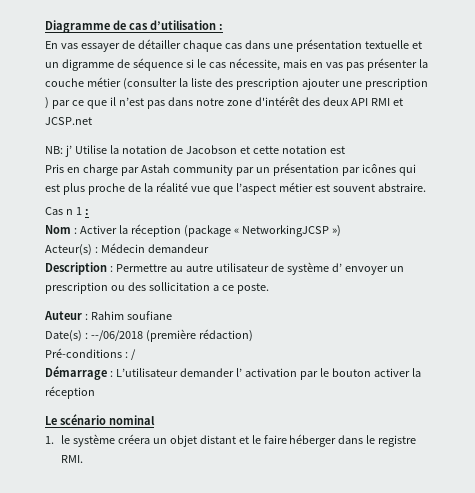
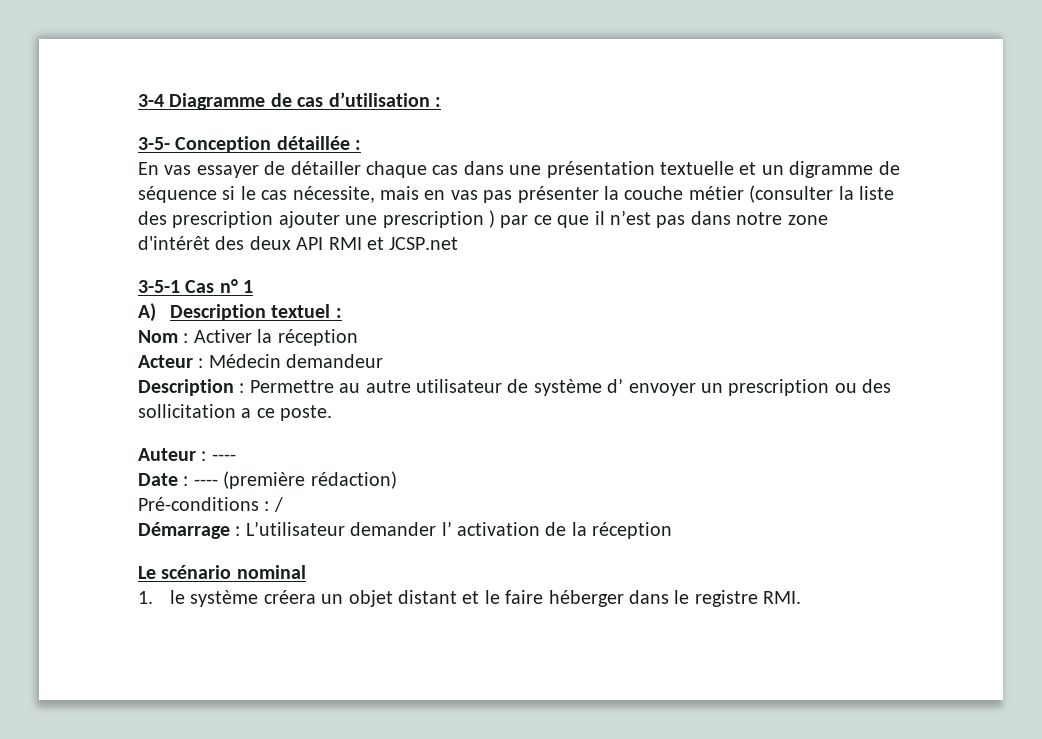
- Diagramme de cas d’utilisation :
+ 3-4 Diagramme de cas d’utilisation :
+ 3-5- Conception détaillée :
- NB: j’ Utilise la notation de Jacobson et cette notation est
- Pris en charge par Astah community par un présentation par icônes qui est plus proche de la réalité vue que l’aspect métier est souvent abstraire.
- Cas n 1 :
+ 3-5-1 Cas n° 1
+ A) Description textuel :
- Nom : Activer la réception (package « NetworkingJCSP »)
- Acteur(s) : Médecin demandeur
+ Nom : Activer la réception
+ Acteur : Médecin demandeur
- Auteur : Rahim soufiane
- Date(s) : --/06/2018 (première rédaction)
+ Auteur : ----
+ Date : ---- (première rédaction)
- Démarrage : L’utilisateur demander l’ activation par le bouton activer la réception
+ Démarrage : L’utilisateur demander l’ activation de la réception

